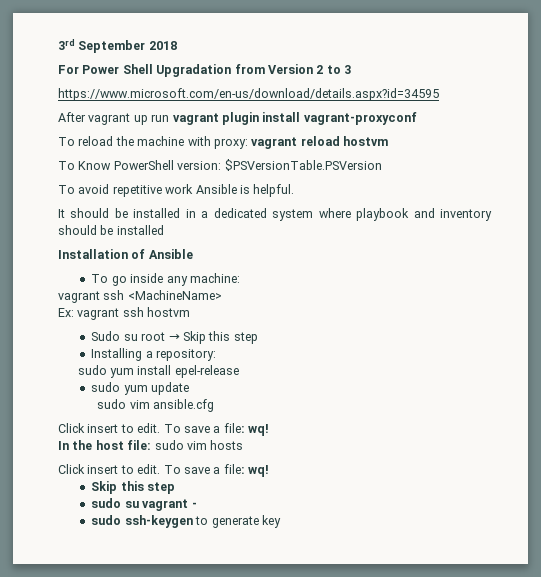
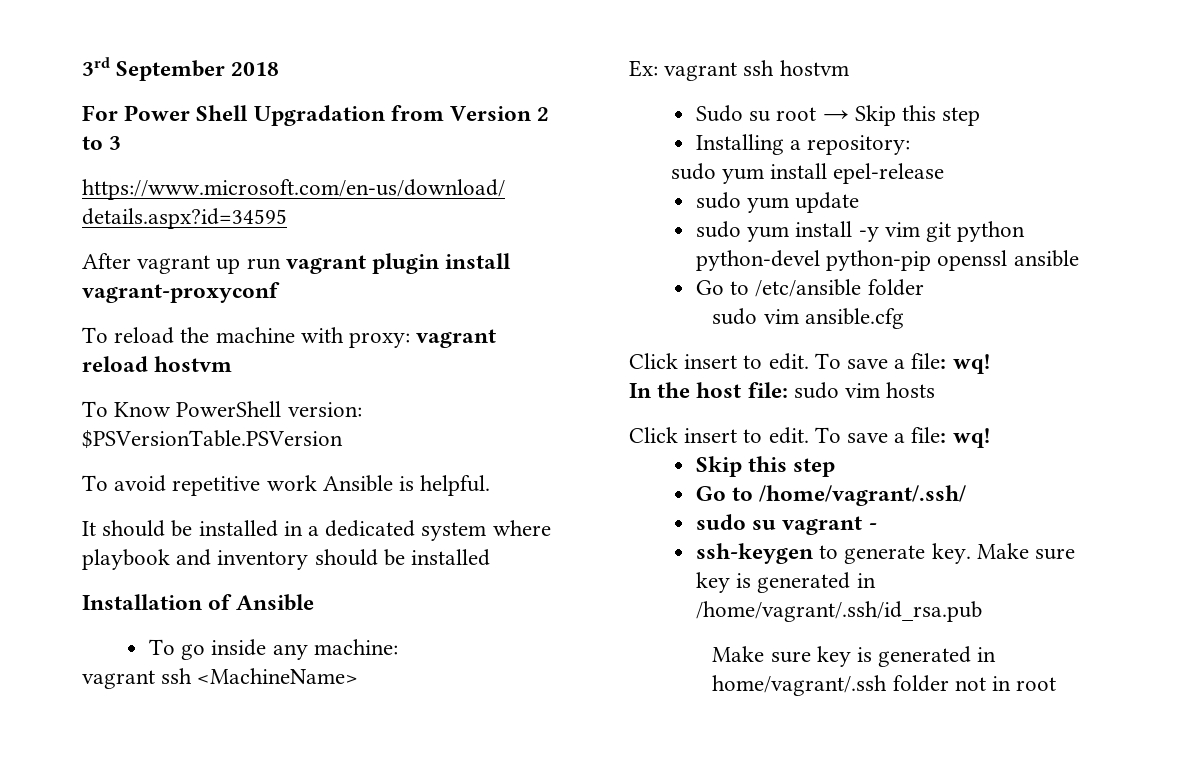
+ sudo yum install -y vim git python python-devel python-pip openssl ansible
+ Go to /etc/ansible folder
+ Go to /home/vagrant/.ssh/
- sudo ssh-keygen to generate key
+ ssh-keygen to generate key. Make sure key is generated in /home/vagrant/.ssh/id_rsa.pub
+ Make sure key is generated in home/vagrant/.ssh folder not in root

